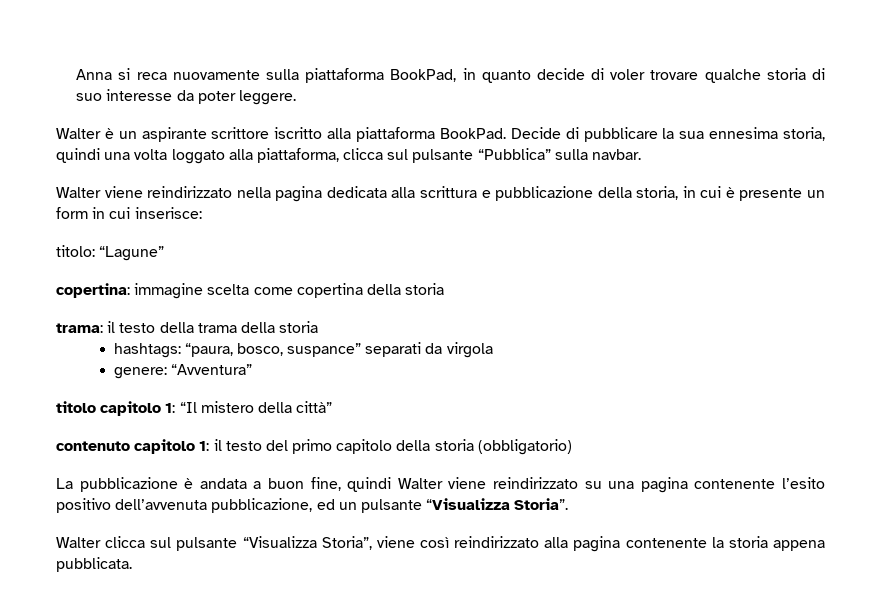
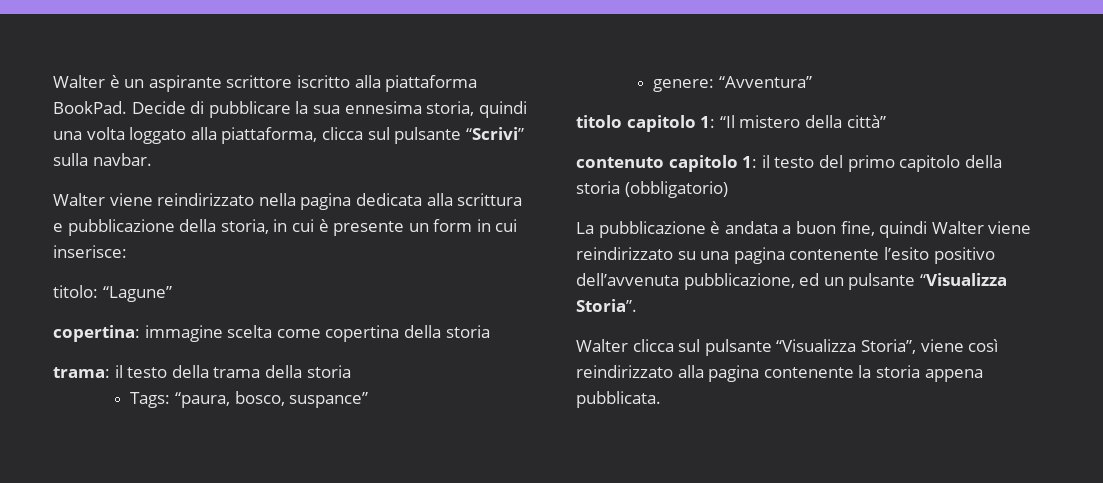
- Anna si reca nuovamente sulla piattaforma BookPad, in quanto decide di voler trovare qualche storia di suo interesse da poter leggere.
- Decide di pubblicare la sua ennesima storia, quindi una volta loggato alla piattaforma, clicca sul pulsante “Pubblica” sulla navbar.
+ Decide di pubblicare la sua ennesima storia, quindi una volta loggato alla piattaforma, clicca sul pulsante “Scrivi” sulla navbar.
- hashtags: “paura, bosco, suspance” separati da virgola
+ Tags: “paura, bosco, suspance”

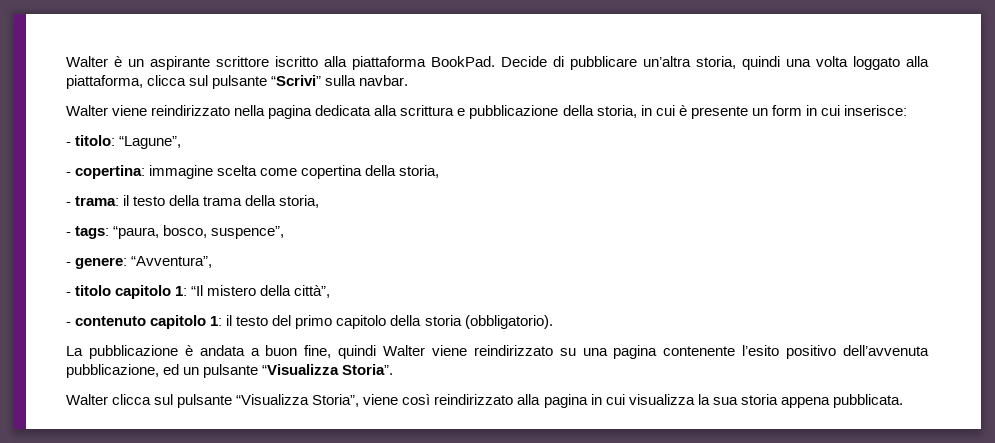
- Decide di pubblicare la sua ennesima storia, quindi una volta loggato alla piattaforma, clicca sul pulsante “Scrivi” sulla navbar.
+ Decide di pubblicare un’altra storia, quindi una volta loggato alla piattaforma, clicca sul pulsante “Scrivi” sulla navbar.
- titolo: “Lagune”
- copertina: immagine scelta come copertina della storia
- trama: il testo della trama della storia
- Tags: “paura, bosco, suspance”
- genere: “Avventura”
- titolo capitolo 1: “Il mistero della città”
- contenuto capitolo 1: il testo del primo capitolo della storia (obbligatorio)
+ - titolo: “Lagune”,
+ - copertina: immagine scelta come copertina della storia,
+ - trama: il testo della trama della storia,
+ - tags: “paura, bosco, suspence”,
+ - genere: “Avventura”,
+ - titolo capitolo 1: “Il mistero della città”,
+ - contenuto capitolo 1: il testo del primo capitolo della storia (obbligatorio).
- Walter clicca sul pulsante “Visualizza Storia”, viene così reindirizzato alla pagina contenente la storia appena pubblicata.
+ Walter clicca sul pulsante “Visualizza Storia”, viene così reindirizzato alla pagina in cui visualizza la sua storia appena pubblicata.

